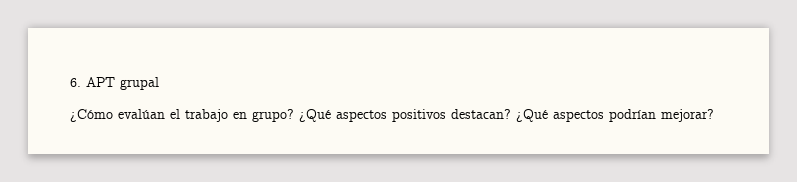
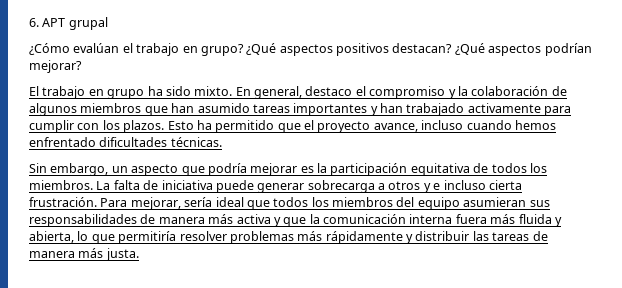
+ El trabajo en grupo ha sido mixto. En general, destaco el compromiso y la colaboración de algunos miembros que han asumido tareas importantes y han trabajado activamente para cumplir con los plazos. Esto ha permitido que el proyecto avance, incluso cuando hemos enfrentado dificultades técnicas.
+ Sin embargo, un aspecto que podría mejorar es la participación equitativa de todos los miembros. La falta de iniciativa puede generar sobrecarga a otros y e incluso cierta frustración. Para mejorar, sería ideal que todos los miembros del equipo asumieran sus responsabilidades de manera más activa y que la comunicación interna fuera más fluida y abierta, lo que permitiría resolver problemas más rápidamente y distribuir las tareas de manera más justa.

